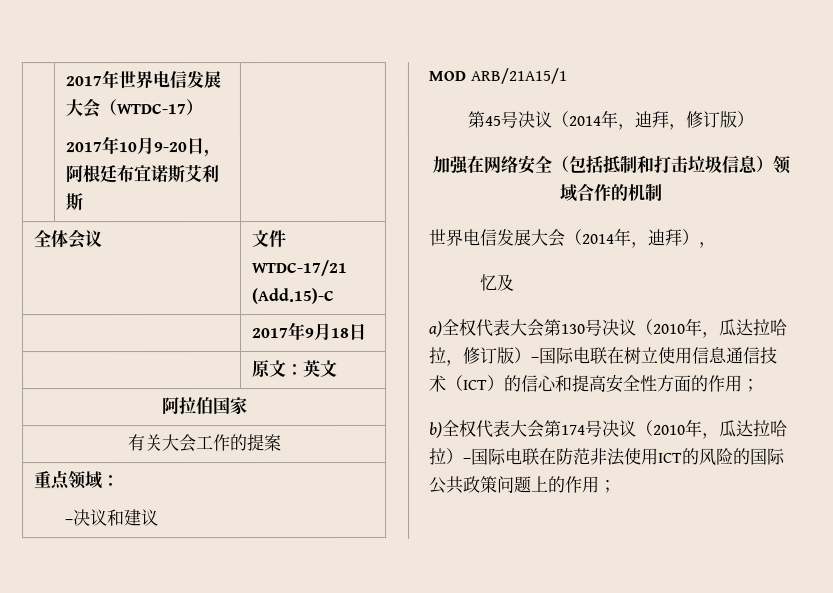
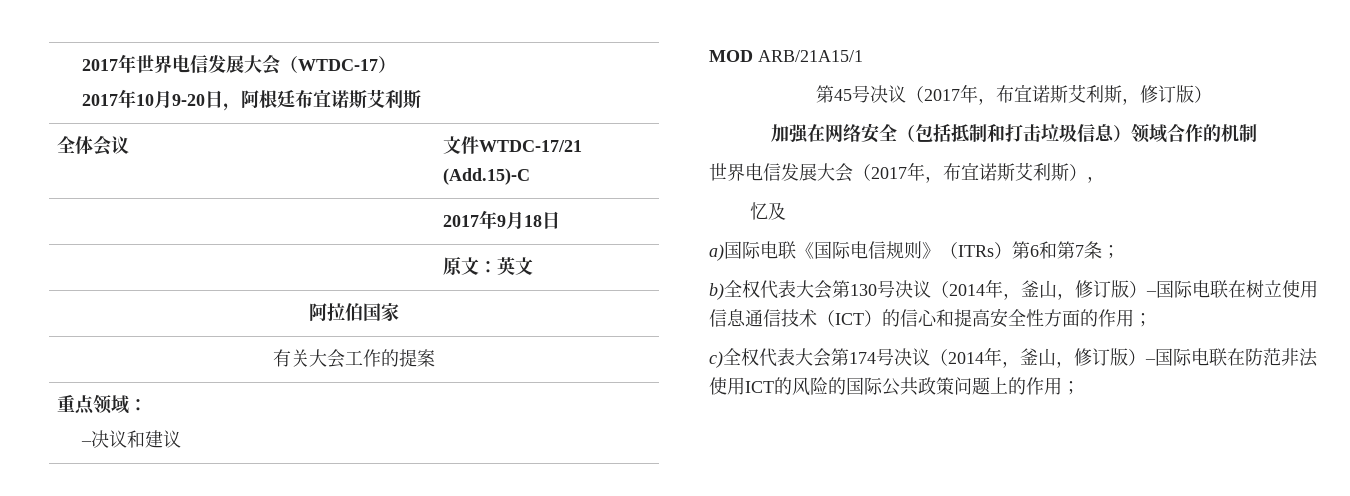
- 第45号决议（2014年，迪拜，修订版）
+ 第45号决议（2017年，布宜诺斯艾利斯，修订版）
- 世界电信发展大会（2014年，迪拜），
+ 世界电信发展大会（2017年，布宜诺斯艾利斯），
  忆及
- a)全权代表大会第130号决议（2010年，瓜达拉哈拉，修订版）–国际电联在树立使用信息通信技术（ICT）的信心和提高安全性方面的作用；
+ a)国际电联《国际电信规则》（ITRs）第6和第7条；
+ b)全权代表大会第130号决议（2014年，釜山，修订版）–国际电联在树立使用信息通信技术（ICT）的信心和提高安全性方面的作用；
- b)全权代表大会第174号决议（2010年，瓜达拉哈拉）–国际电联在防范非法使用ICT的风险的国际公共政策问题上的作用；
+ c)全权代表大会第174号决议（2014年，釜山，修订版）–国际电联在防范非法使用ICT的风险的国际公共政策问题上的作用；

